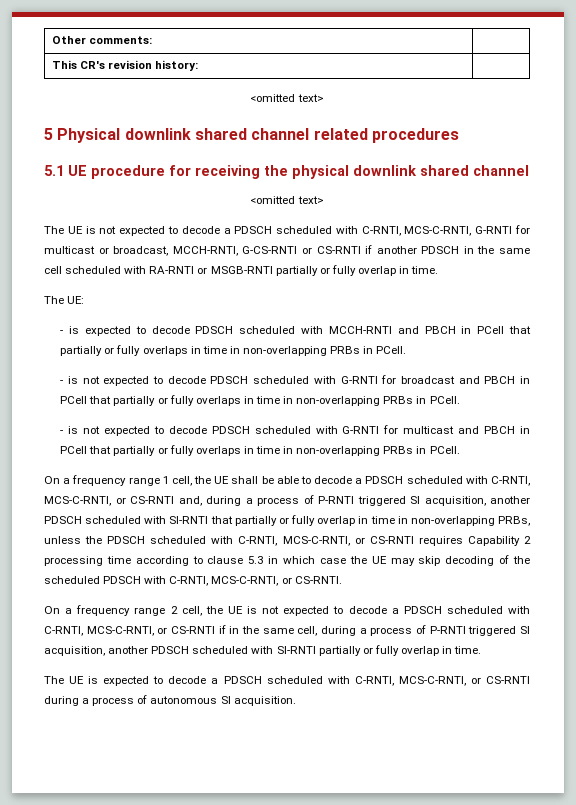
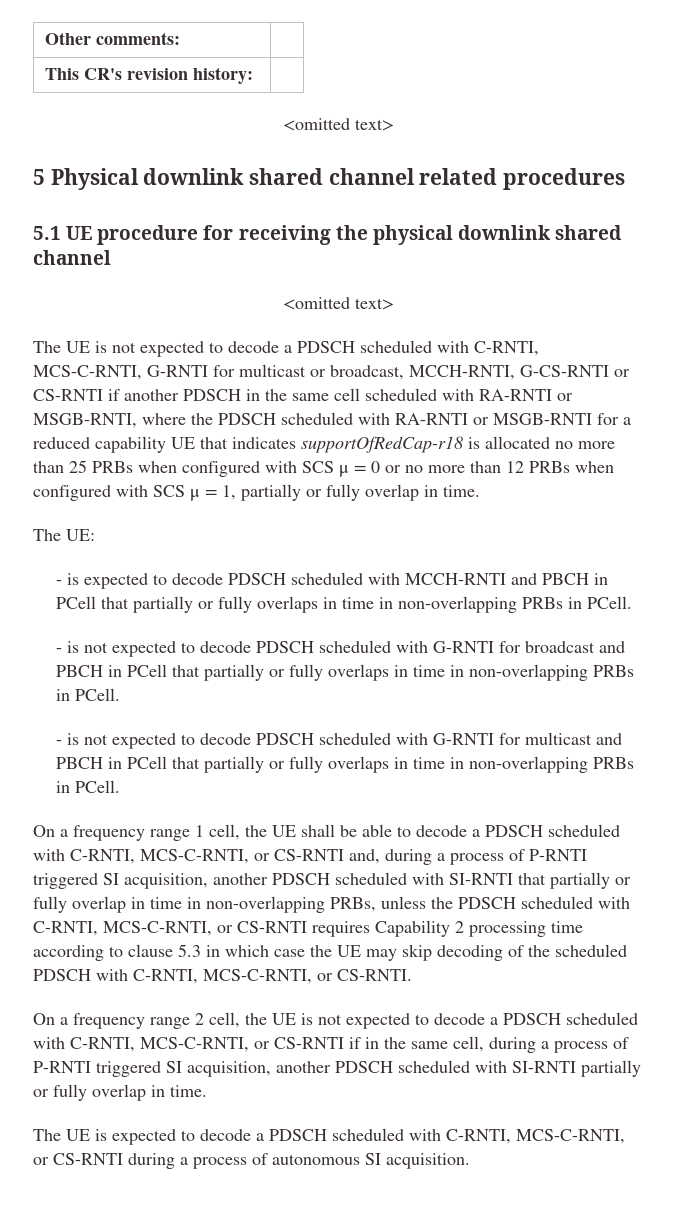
- The UE is not expected to decode a PDSCH scheduled with C-RNTI, MCS-C-RNTI, G-RNTI for multicast or broadcast, MCCH-RNTI, G-CS-RNTI or CS-RNTI if another PDSCH in the same cell scheduled with RA-RNTI or MSGB-RNTI partially or fully overlap in time.
+ The UE is not expected to decode a PDSCH scheduled with C-RNTI, MCS-C-RNTI, G-RNTI for multicast or broadcast, MCCH-RNTI, G-CS-RNTI or CS-RNTI if another PDSCH in the same cell scheduled with RA-RNTI or MSGB-RNTI, where the PDSCH scheduled with RA-RNTI or MSGB-RNTI for a reduced capability UE that indicates supportOfRedCap-r18 is allocated no more than 25 PRBs when configured with SCS μ = 0 or no more than 12 PRBs when configured with SCS μ = 1, partially or fully overlap in time.

